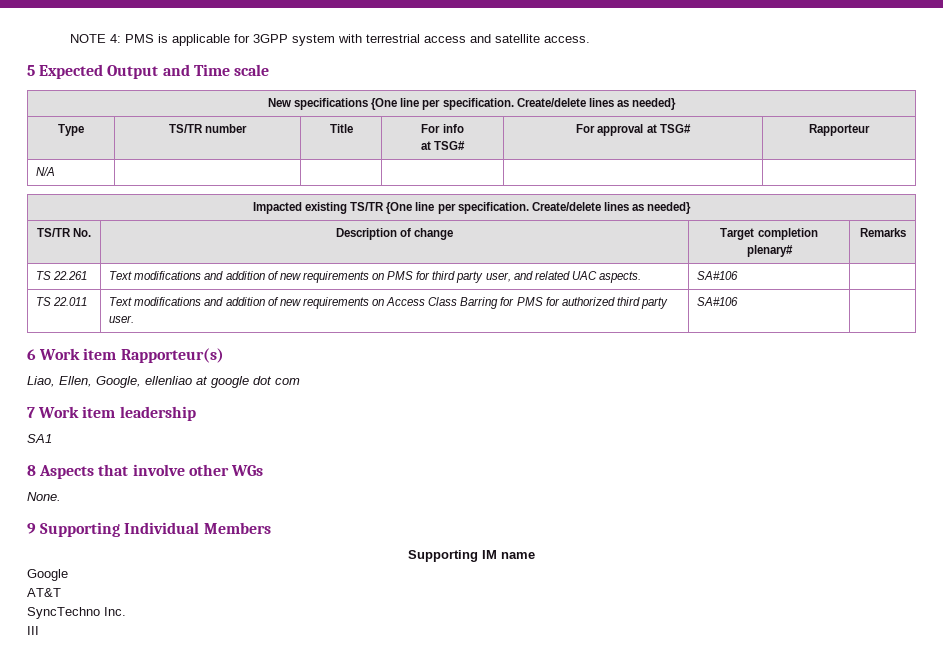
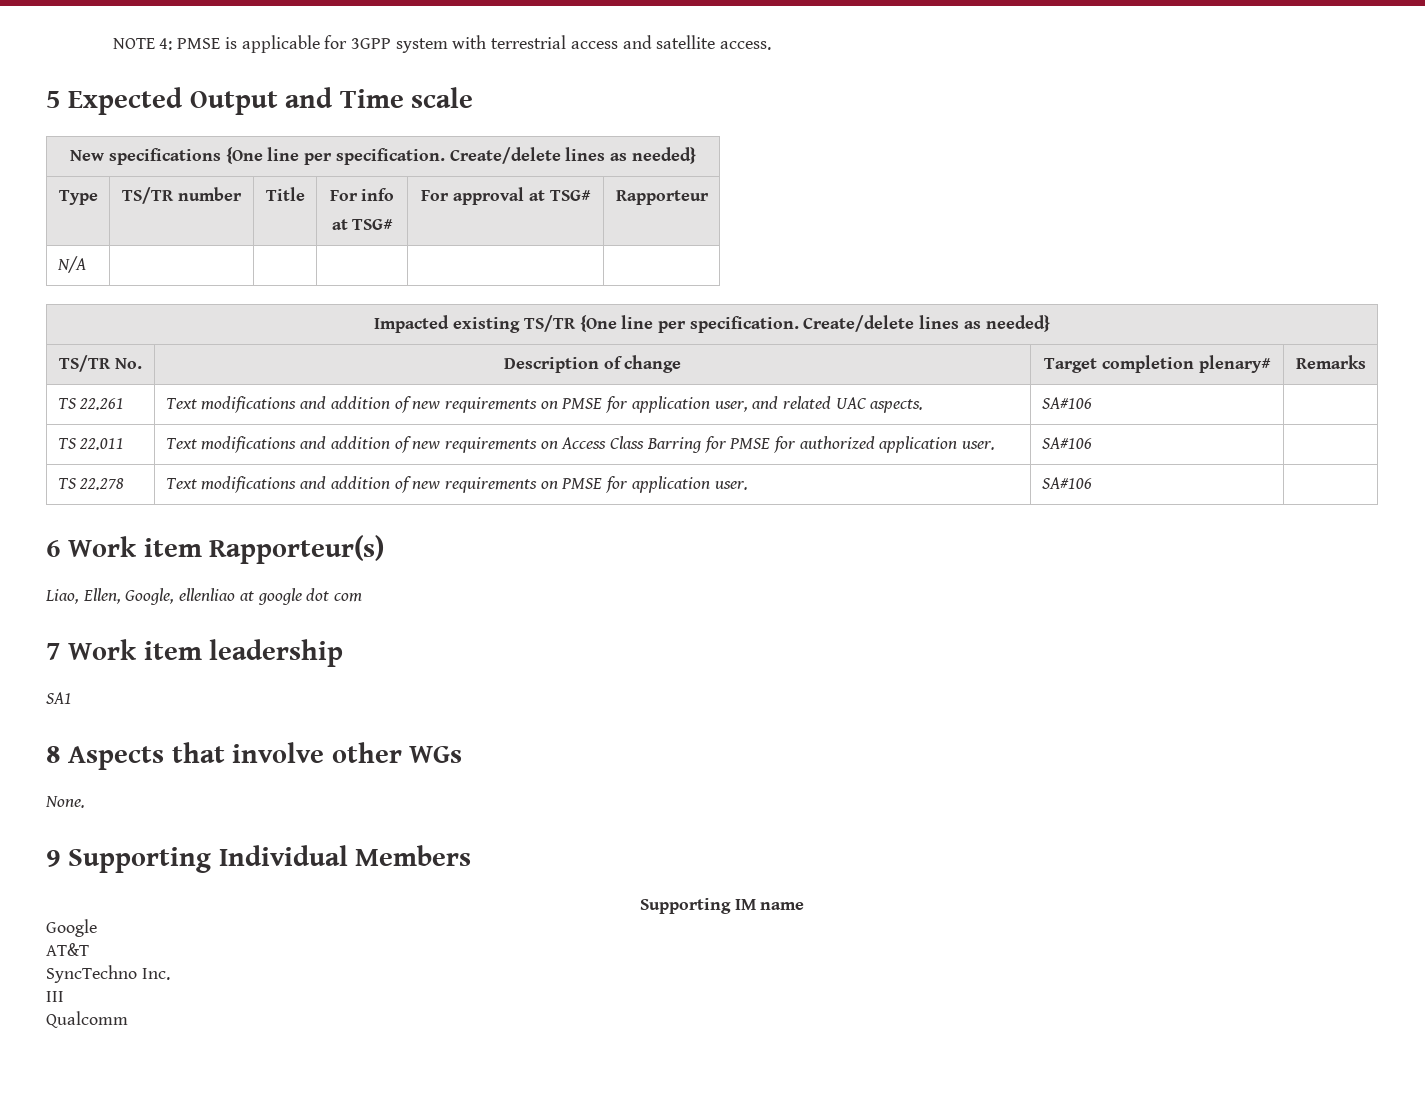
- NOTE 4: PMS is applicable for 3GPP system with terrestrial access and satellite access.
+ NOTE 4: PMSE is applicable for 3GPP system with terrestrial access and satellite access.
- TS 22.261 | Text modifications and addition of new requirements on PMS for third party user, and related UAC aspects. | SA#106 |
+ TS 22.261 | Text modifications and addition of new requirements on PMSE for application user, and related UAC aspects. | SA#106 |
- TS 22.011 | Text modifications and addition of new requirements on Access Class Barring for PMS for authorized third party user. | SA#106 |
+ TS 22.011 | Text modifications and addition of new requirements on Access Class Barring for PMSE for authorized application user. | SA#106 |
+ TS 22.278 | Text modifications and addition of new requirements on PMSE for application user. | SA#106 |
+ Qualcomm

